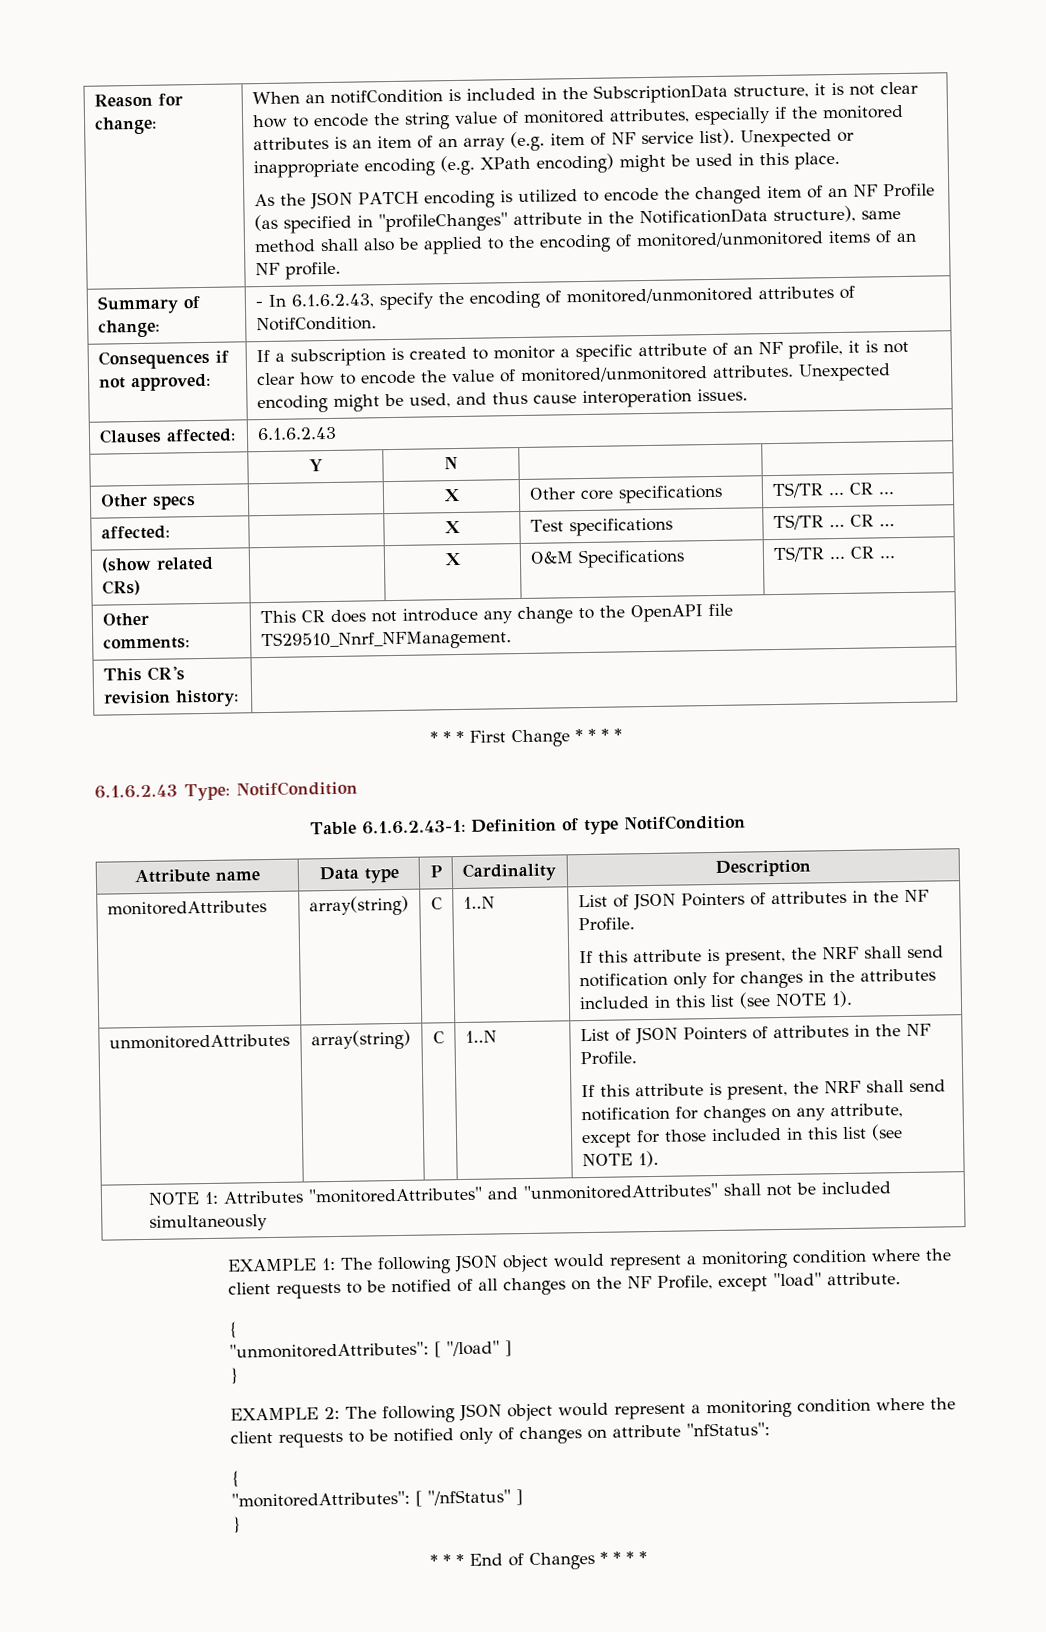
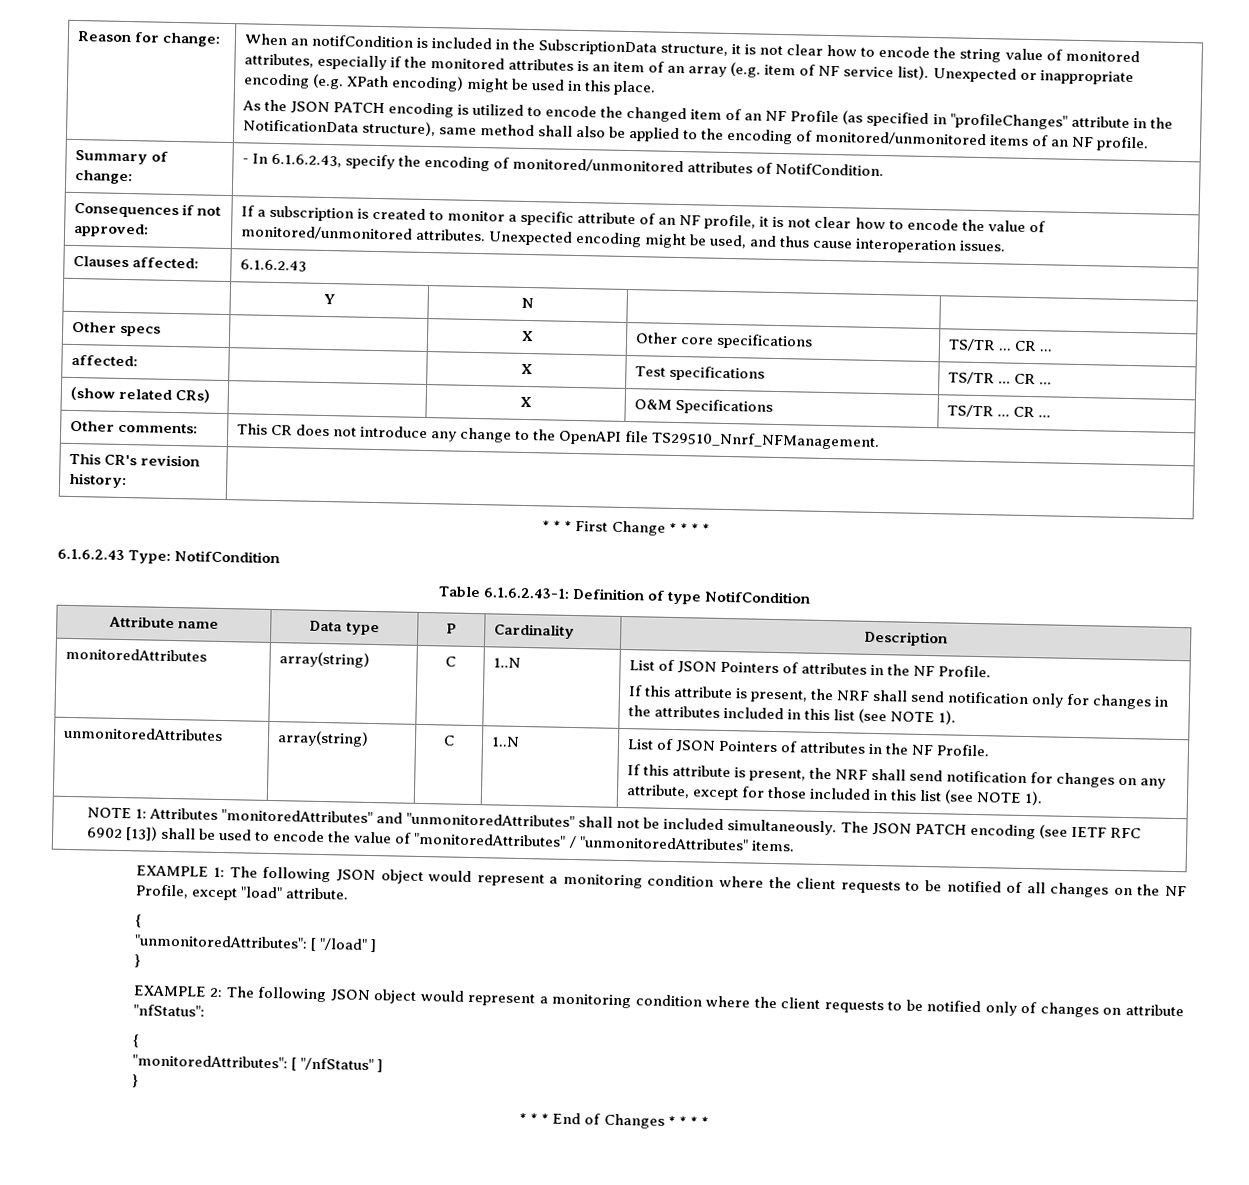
- NOTE 1: Attributes "monitoredAttributes" and "unmonitoredAttributes" shall not be included simultaneously
+ NOTE 1: Attributes "monitoredAttributes" and "unmonitoredAttributes" shall not be included simultaneously. The JSON PATCH encoding (see IETF RFC 6902 [13]) shall be used to encode the value of "monitoredAttributes" / "unmonitoredAttributes" items.

